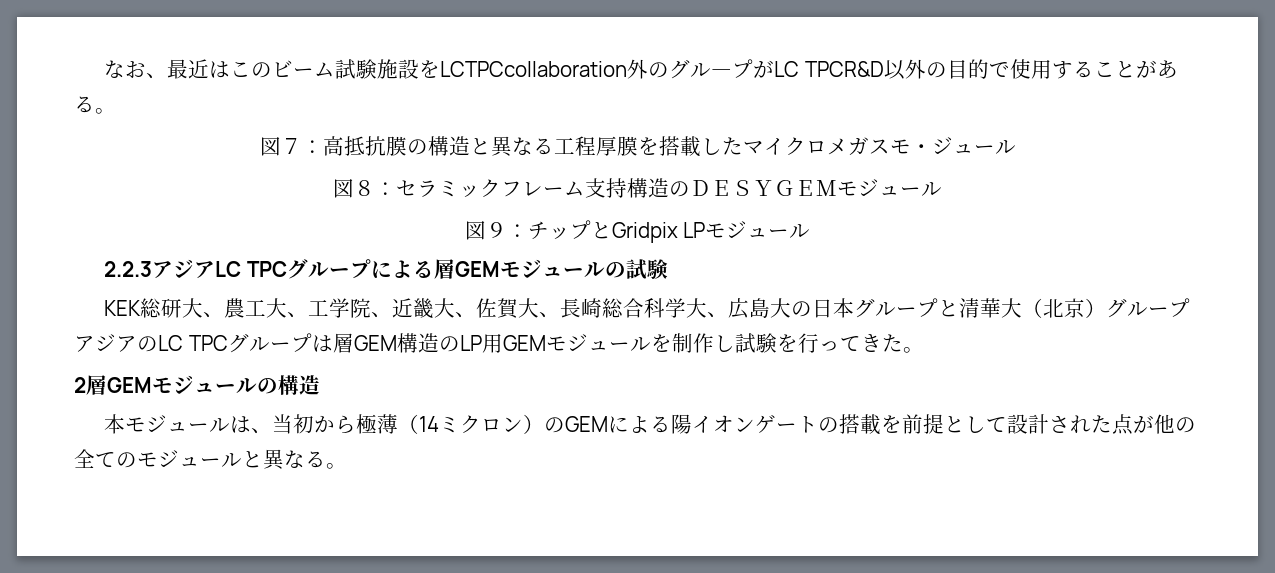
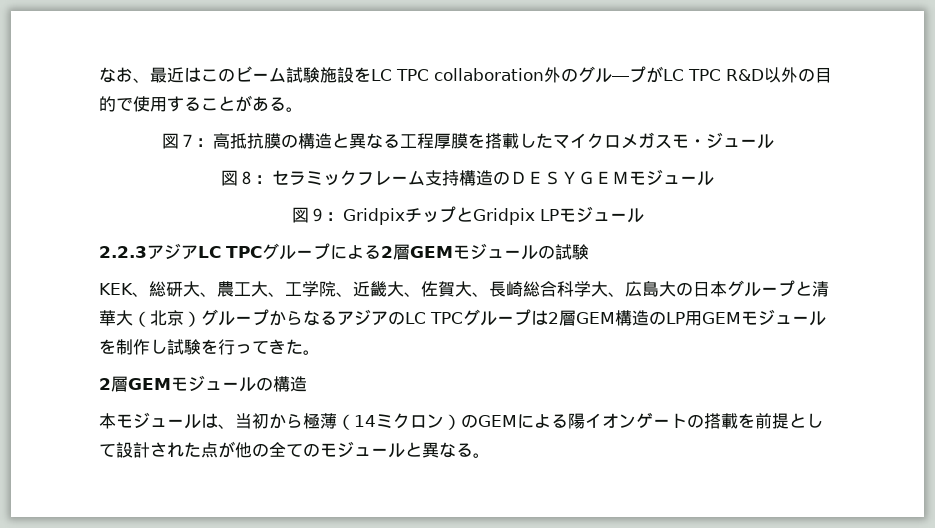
- なお、最近はこのビーム試験施設をLCTPCcollaboration外のグル―プがLC TPCR&D以外の目的で使用することがある。
+ なお、最近はこのビーム試験施設をLC TPC collaboration外のグル―プがLC TPC R&D以外の目的で使用することがある。
- 図９：チップとGridpix LPモジュール
+ 図９：GridpixチップとGridpix LPモジュール
- 2.2.3アジアLC TPCグループによる層GEMモジュールの試験
+ 2.2.3アジアLC TPCグループによる2層GEMモジュールの試験
- KEK総研大、農工大、工学院、近畿大、佐賀大、長崎総合科学大、広島大の日本グループと清華大（北京）グループアジアのLC TPCグループは層GEM構造のLP用GEMモジュールを制作し試験を行ってきた。
+ KEK、総研大、農工大、工学院、近畿大、佐賀大、長崎総合科学大、広島大の日本グループと清華大（北京）グループからなるアジアのLC TPCグループは2層GEM構造のLP用GEMモジュールを制作し試験を行ってきた。

